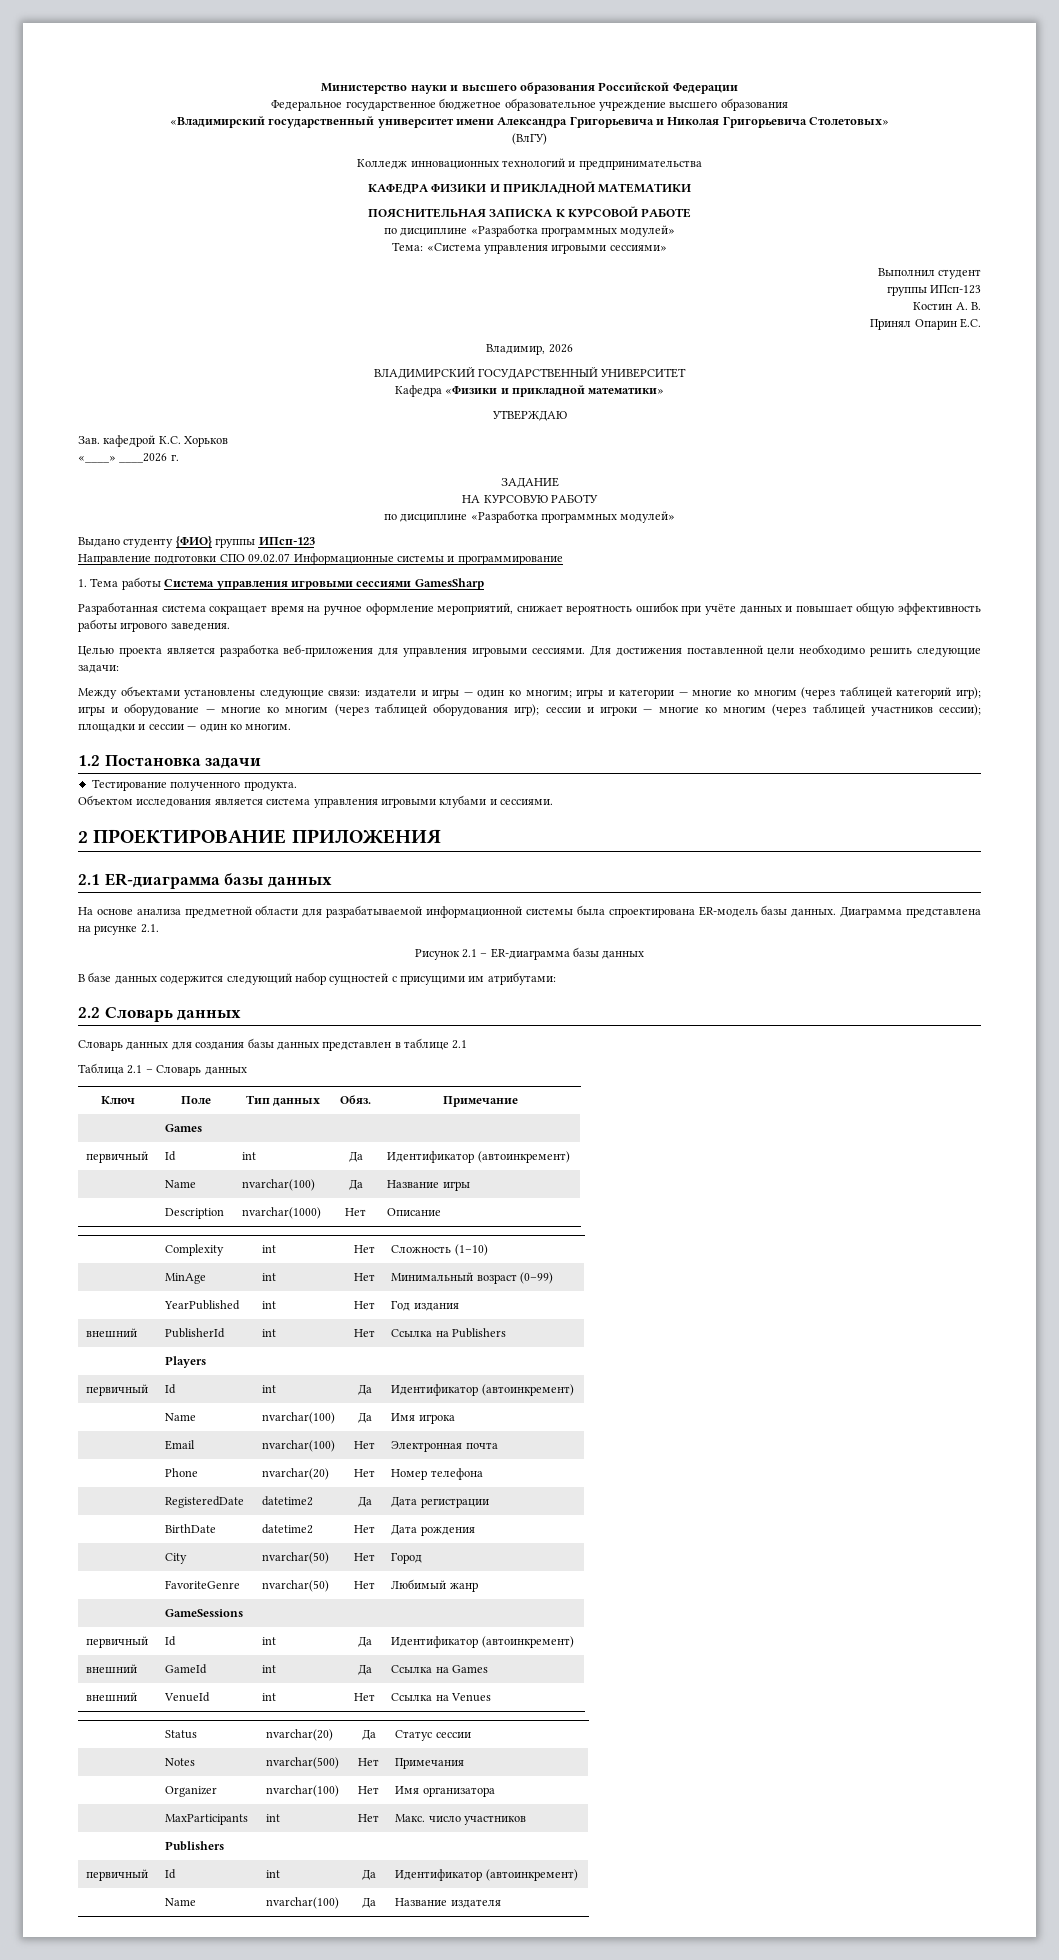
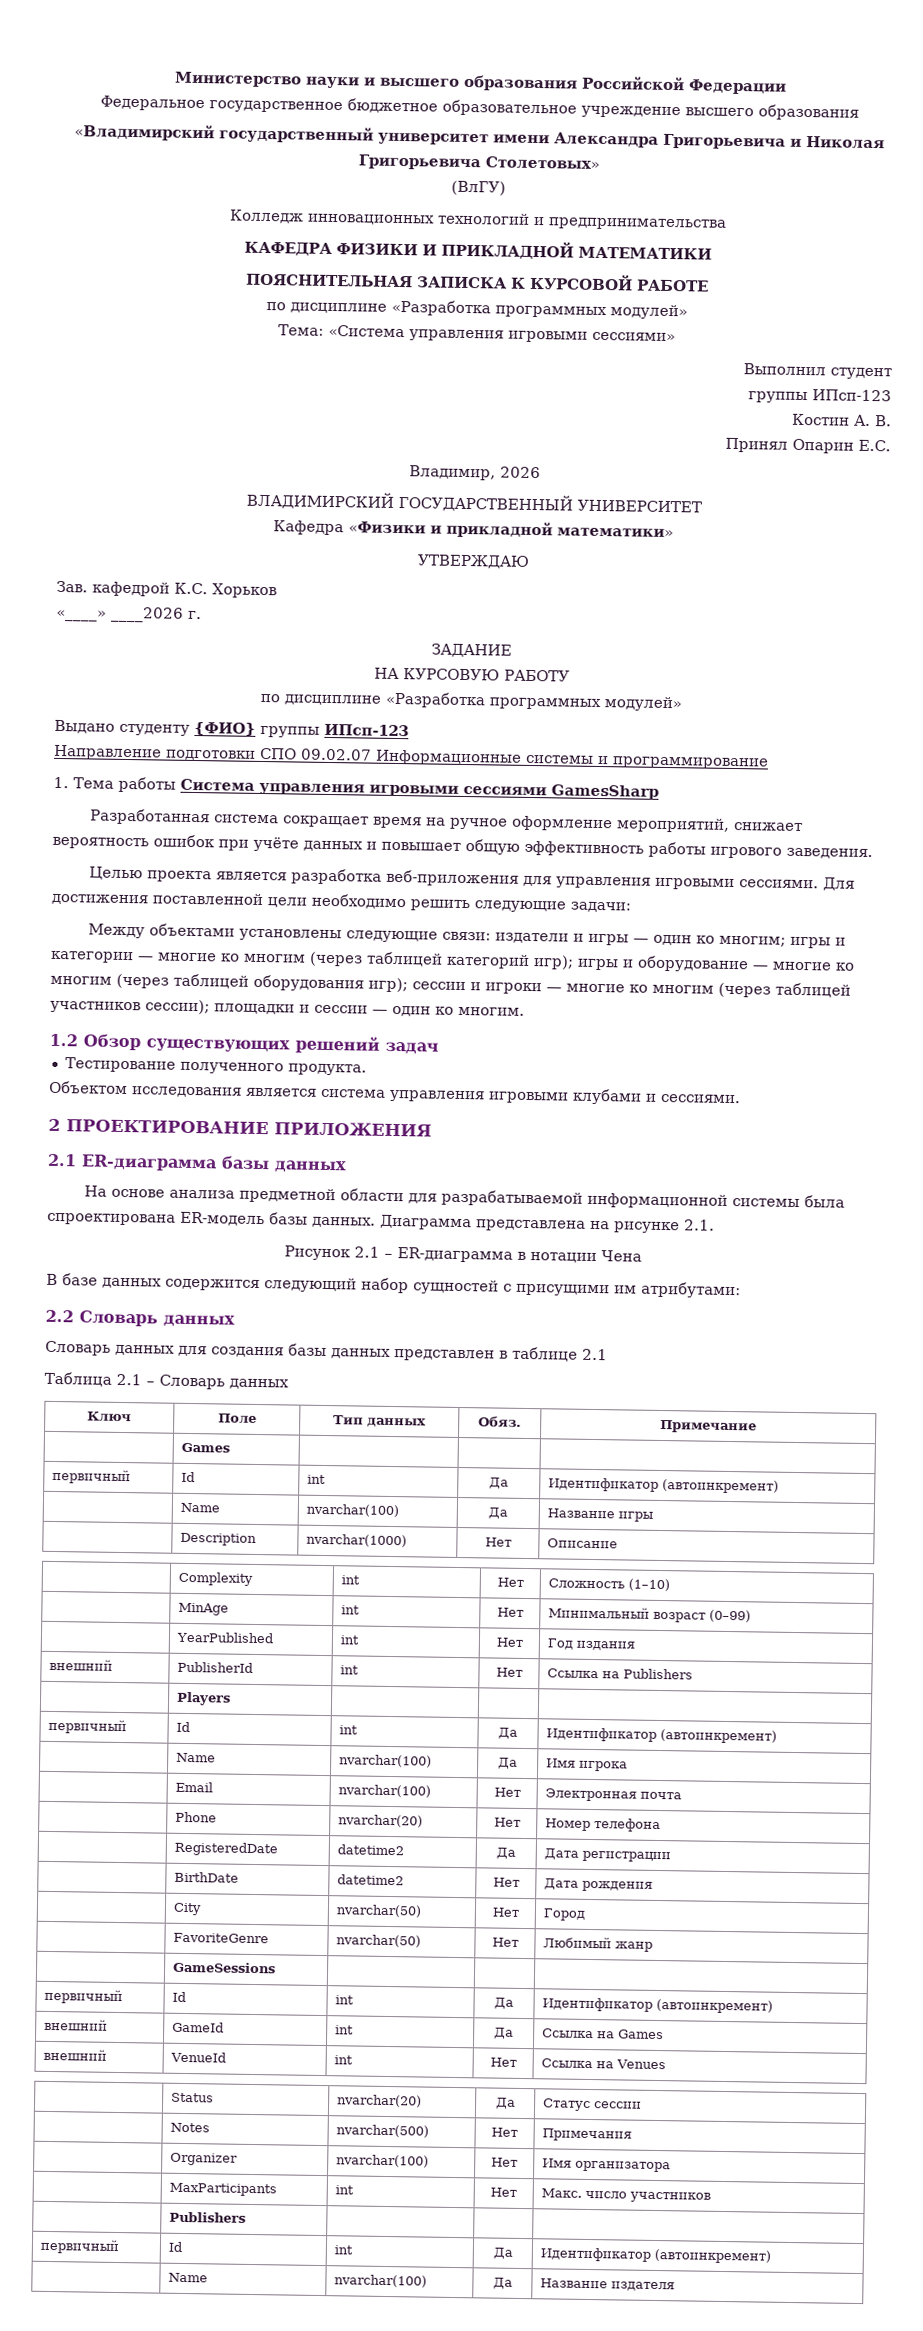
- 1.2 Постановка задачи
+ 1.2 Обзор существующих решений задач
- Рисунок 2.1 – ER-диаграмма базы данных
+ Рисунок 2.1 – ER-диаграмма в нотации Чена

